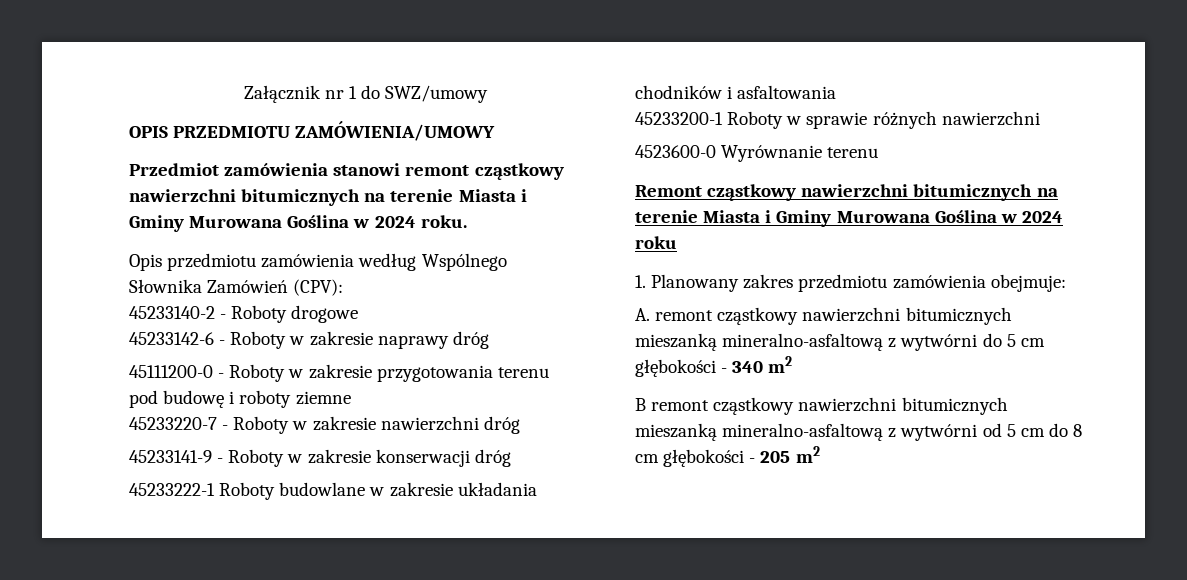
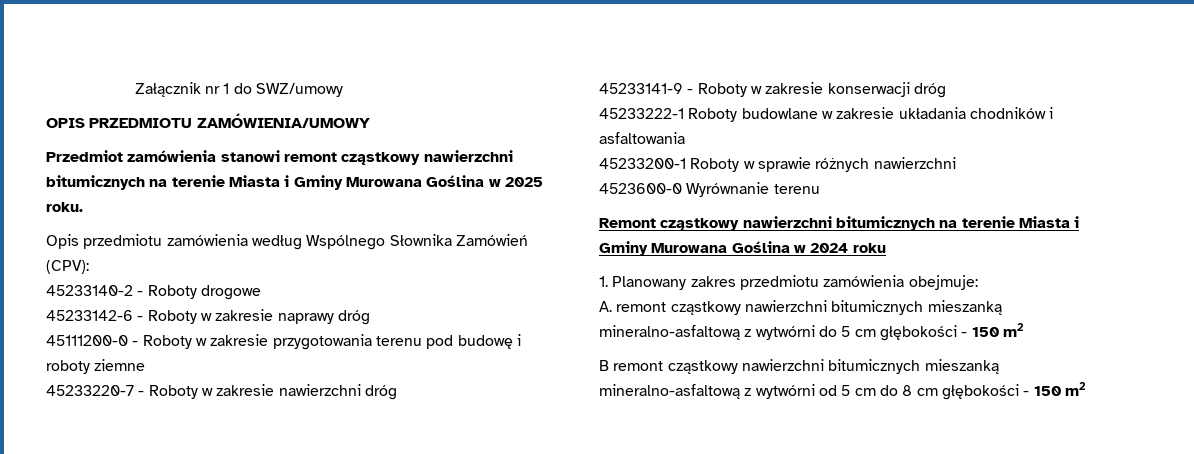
- Przedmiot zamówienia stanowi remont cząstkowy nawierzchni bitumicznych na terenie Miasta i Gminy Murowana Goślina w 2024 roku.
+ Przedmiot zamówienia stanowi remont cząstkowy nawierzchni bitumicznych na terenie Miasta i Gminy Murowana Goślina w 2025 roku.
- A. remont cząstkowy nawierzchni bitumicznych mieszanką mineralno-asfaltową z wytwórni do 5 cm głębokości - 340 m2
+ A. remont cząstkowy nawierzchni bitumicznych mieszanką mineralno-asfaltową z wytwórni do 5 cm głębokości - 150 m2
- B remont cząstkowy nawierzchni bitumicznych mieszanką mineralno-asfaltową z wytwórni od 5 cm do 8 cm głębokości - 205 m2
+ B remont cząstkowy nawierzchni bitumicznych mieszanką mineralno-asfaltową z wytwórni od 5 cm do 8 cm głębokości - 150 m2

